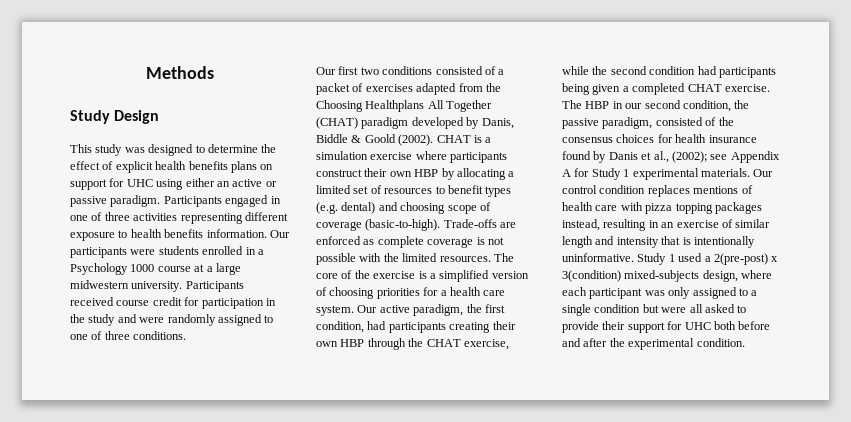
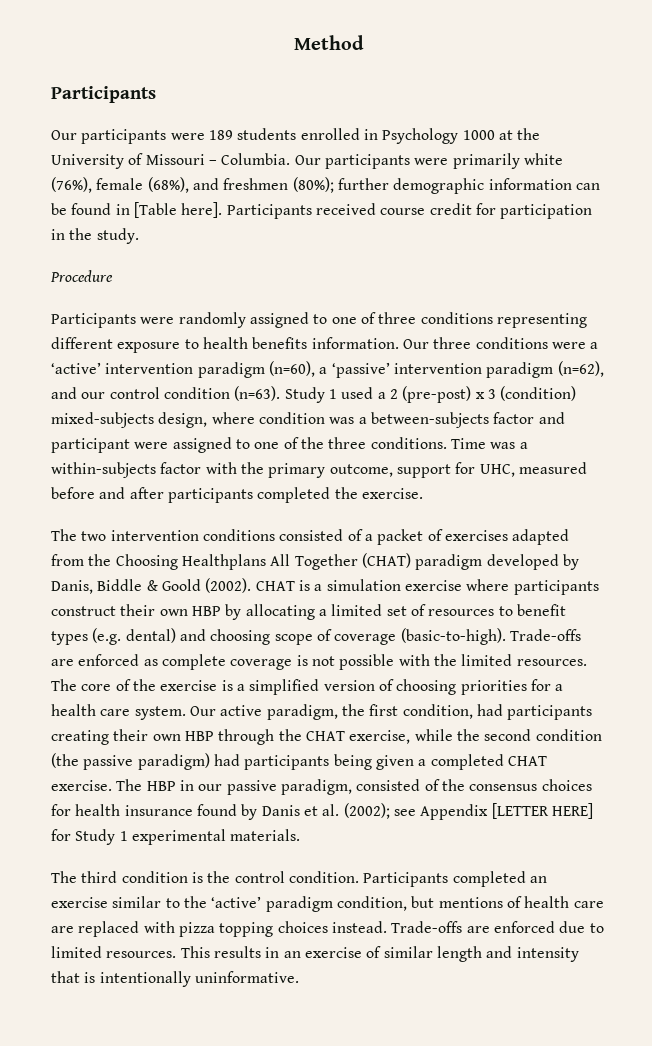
- Methods
- Study Design
- This study was designed to determine the effect of explicit health benefits plans on support for UHC using either an active or passive paradigm. Participants engaged in one of three activities representing different exposure to health benefits information.
+ Method
+ Participants
+ Our participants were 189 students enrolled in Psychology 1000 at the University of Missouri – Columbia. Our participants were primarily white (76%), female (68%), and freshmen (80%); further demographic information can be found in [Table here]. Participants received course credit for participation in the study.
+ Procedure
+ Participants were randomly assigned to one of three conditions representing different exposure to health benefits information.
- Our participants were students enrolled in a Psychology 1000 course at a large midwestern university. Participants received course credit for participation in the study and were randomly assigned to one of three conditions.
- Our first two conditions consisted of a packet of exercises adapted from the Choosing Healthplans All Together (CHAT) paradigm developed by Danis, Biddle & Goold (2002).
+ Our three conditions were a ‘active’ intervention paradigm (n=60), a ‘passive’ intervention paradigm (n=62), and our control condition (n=63). Study 1 used a 2 (pre-post) x 3 (condition) mixed-subjects design, where condition was a between-subjects factor and participant were assigned to one of the three conditions. Time was a within-subjects factor with the primary outcome, support for UHC, measured before and after participants completed the exercise.
+ The two intervention conditions consisted of a packet of exercises adapted from the Choosing Healthplans All Together (CHAT) paradigm developed by Danis, Biddle & Goold (2002).
- Our active paradigm, the first condition, had participants creating their own HBP through the CHAT exercise, while the second condition had participants being given a completed CHAT exercise.
+ Our active paradigm, the first condition, had participants creating their own HBP through the CHAT exercise, while the second condition (the passive paradigm) had participants being given a completed CHAT exercise.
- The HBP in our second condition, the passive paradigm, consisted of the consensus choices for health insurance found by Danis et al., (2002); see Appendix A for Study 1 experimental materials. Our control condition replaces mentions of health care with pizza topping packages instead, resulting in an exercise of similar length and intensity that is intentionally uninformative. Study 1 used a 2(pre-post) x 3(condition) mixed-subjects design, where each participant was only assigned to a single condition but were all asked to provide their support for UHC both before and after the experimental condition.
+ The HBP in our passive paradigm, consisted of the consensus choices for health insurance found by Danis et al. (2002); see Appendix [LETTER HERE] for Study 1 experimental materials.
+ The third condition is the control condition. Participants completed an exercise similar to the ‘active’ paradigm condition, but mentions of health care are replaced with pizza topping choices instead. Trade-offs are enforced due to limited resources. This results in an exercise of similar length and intensity that is intentionally uninformative.

